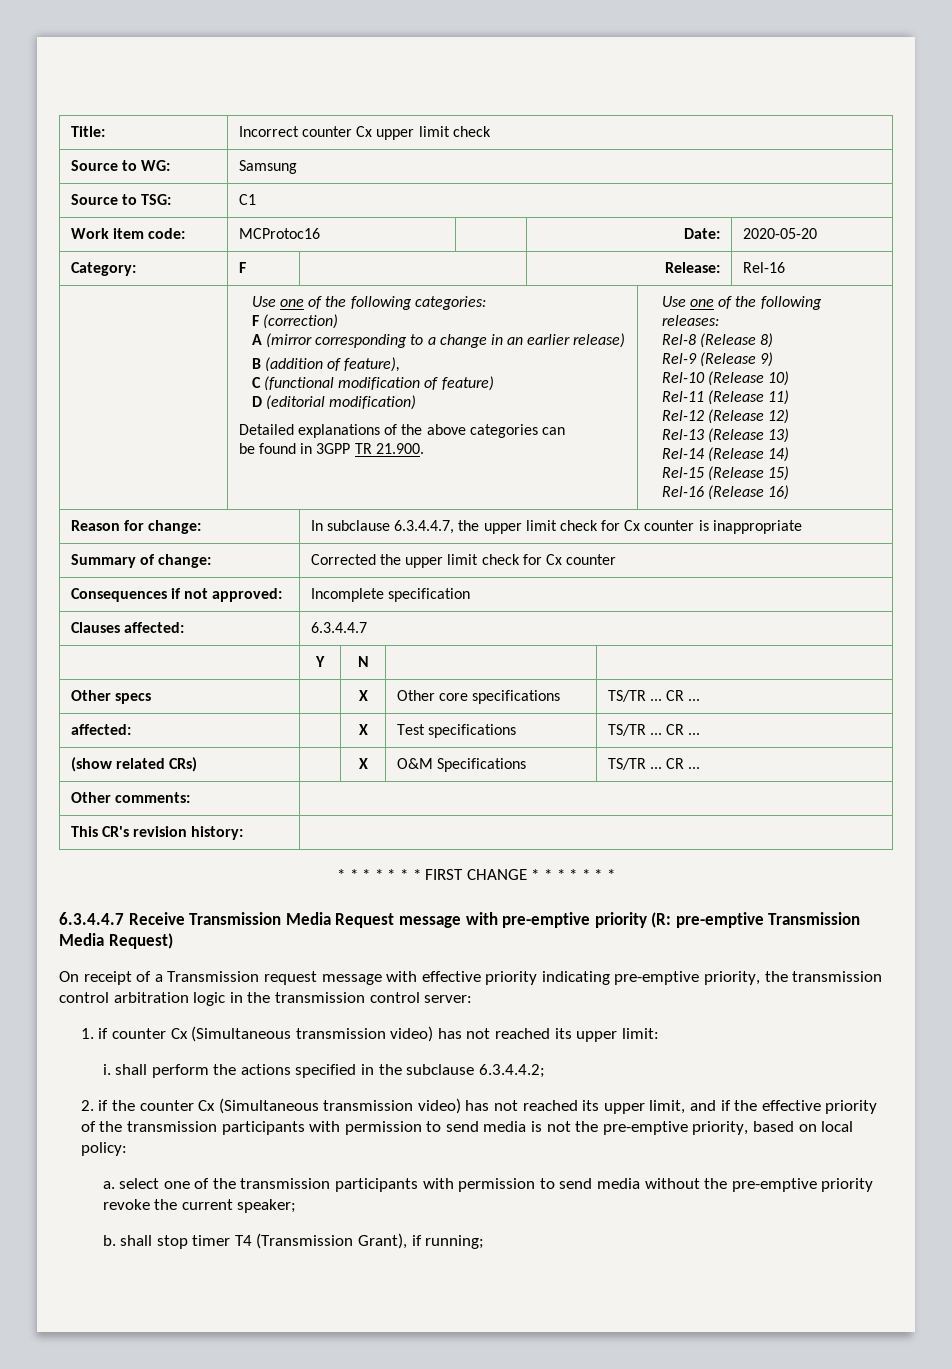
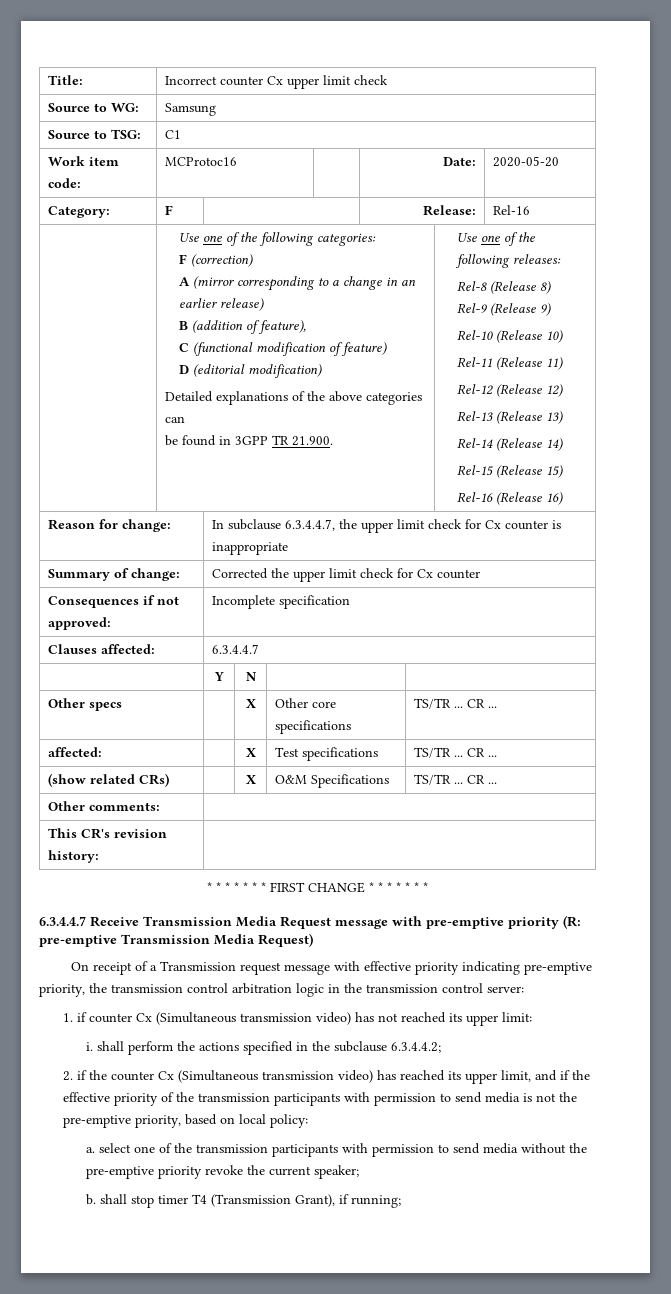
- 2. if the counter Cx (Simultaneous transmission video) has not reached its upper limit, and if the effective priority of the transmission participants with permission to send media is not the pre-emptive priority, based on local policy:
+ 2. if the counter Cx (Simultaneous transmission video) has reached its upper limit, and if the effective priority of the transmission participants with permission to send media is not the pre-emptive priority, based on local policy:

